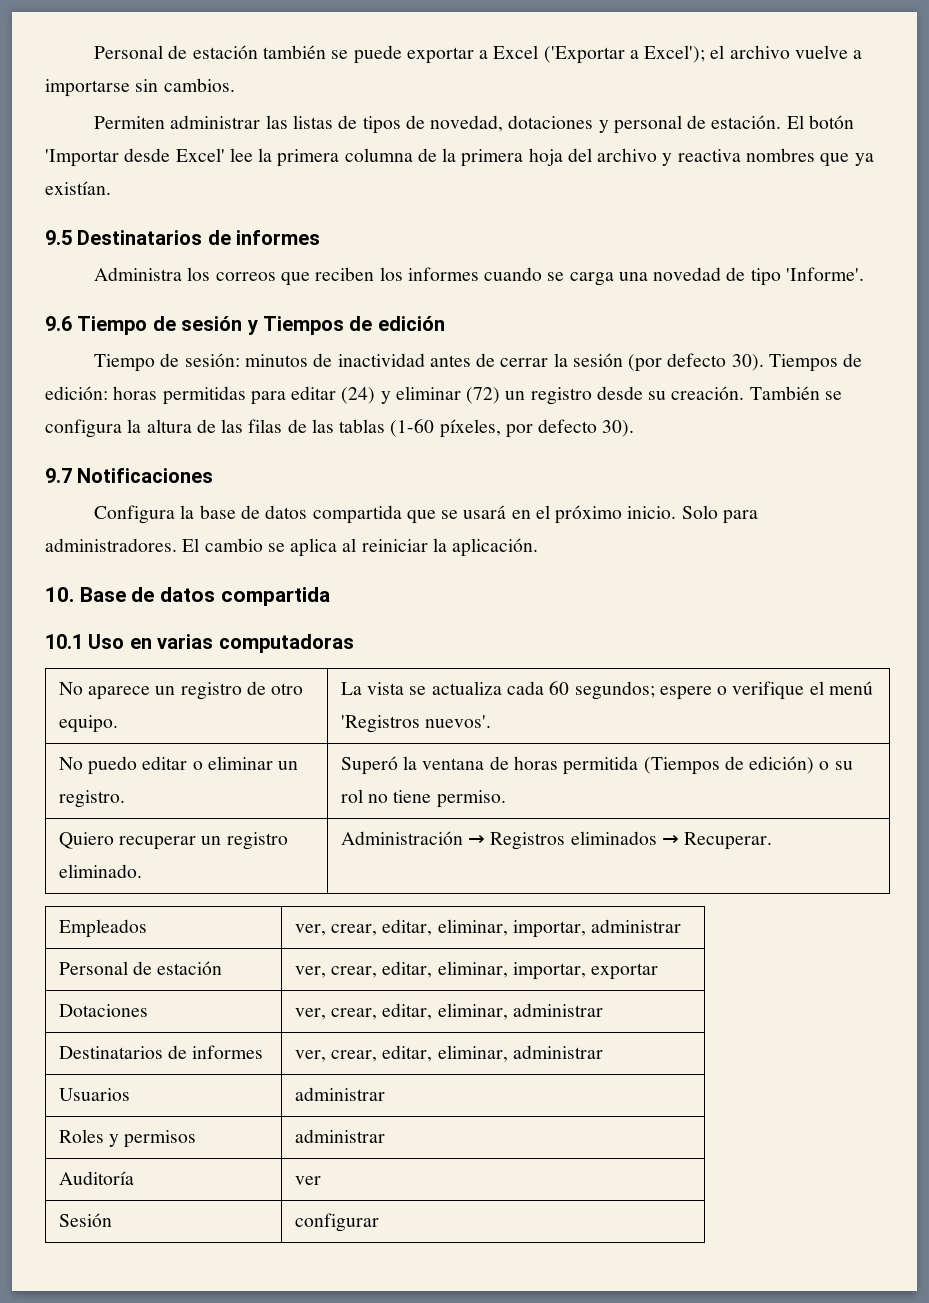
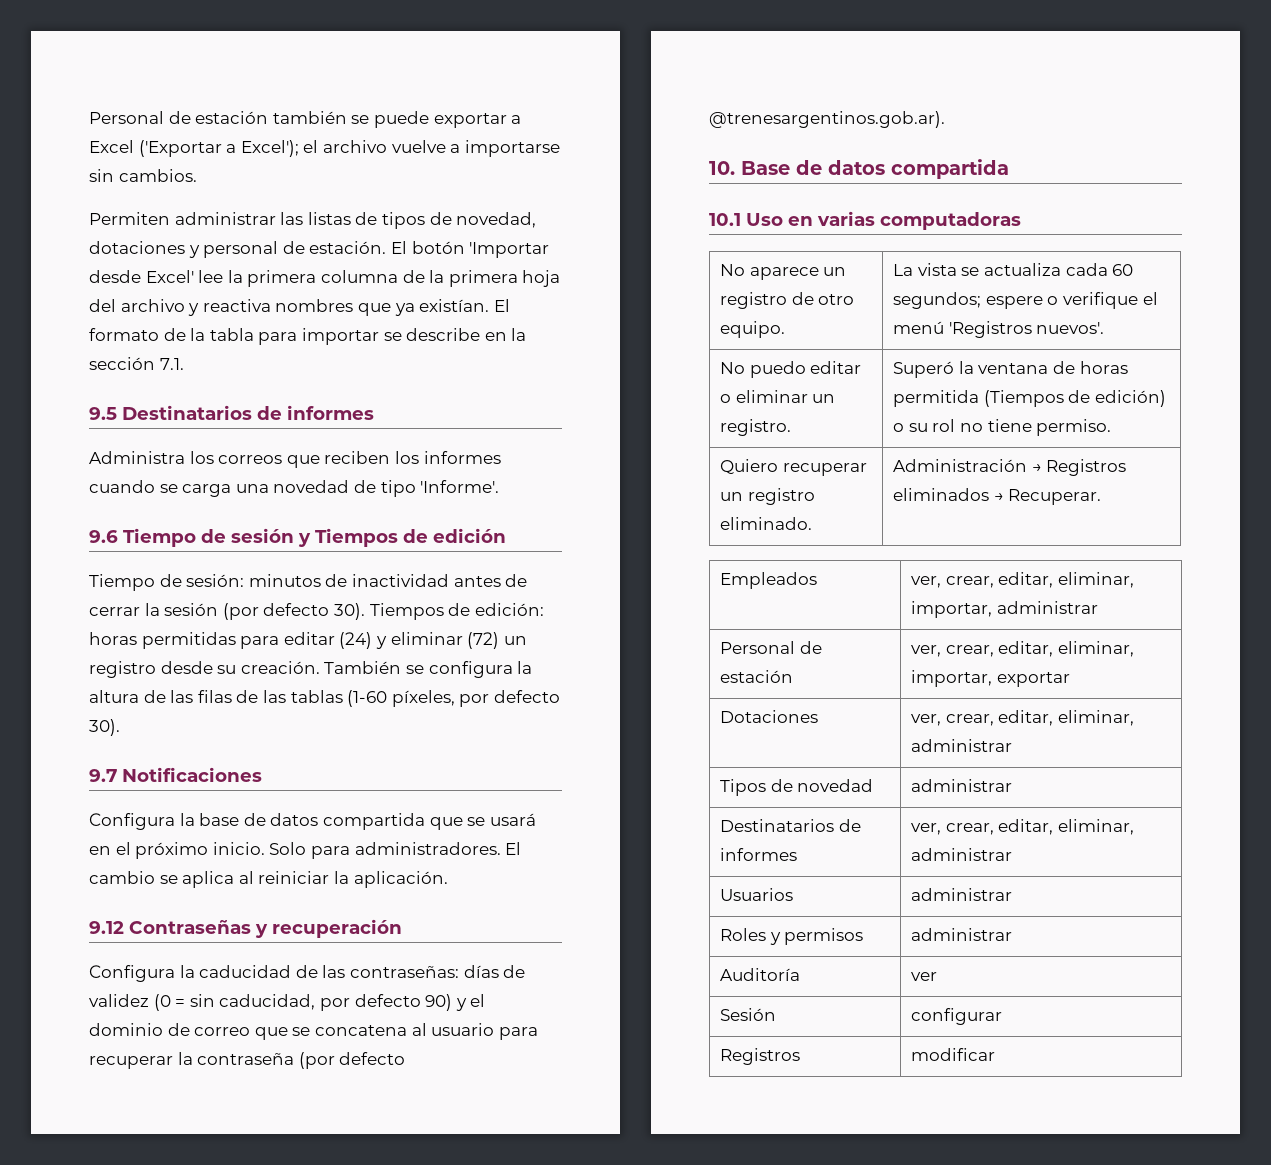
+ El formato de la tabla para importar se describe en la sección 7.1.
+ 9.12 Contraseñas y recuperación
+ Configura la caducidad de las contraseñas: días de validez (0 = sin caducidad, por defecto 90) y el dominio de correo que se concatena al usuario para recuperar la contraseña (por defecto @trenesargentinos.gob.ar).
+ Tipos de novedad | administrar
+ Registros | modificar

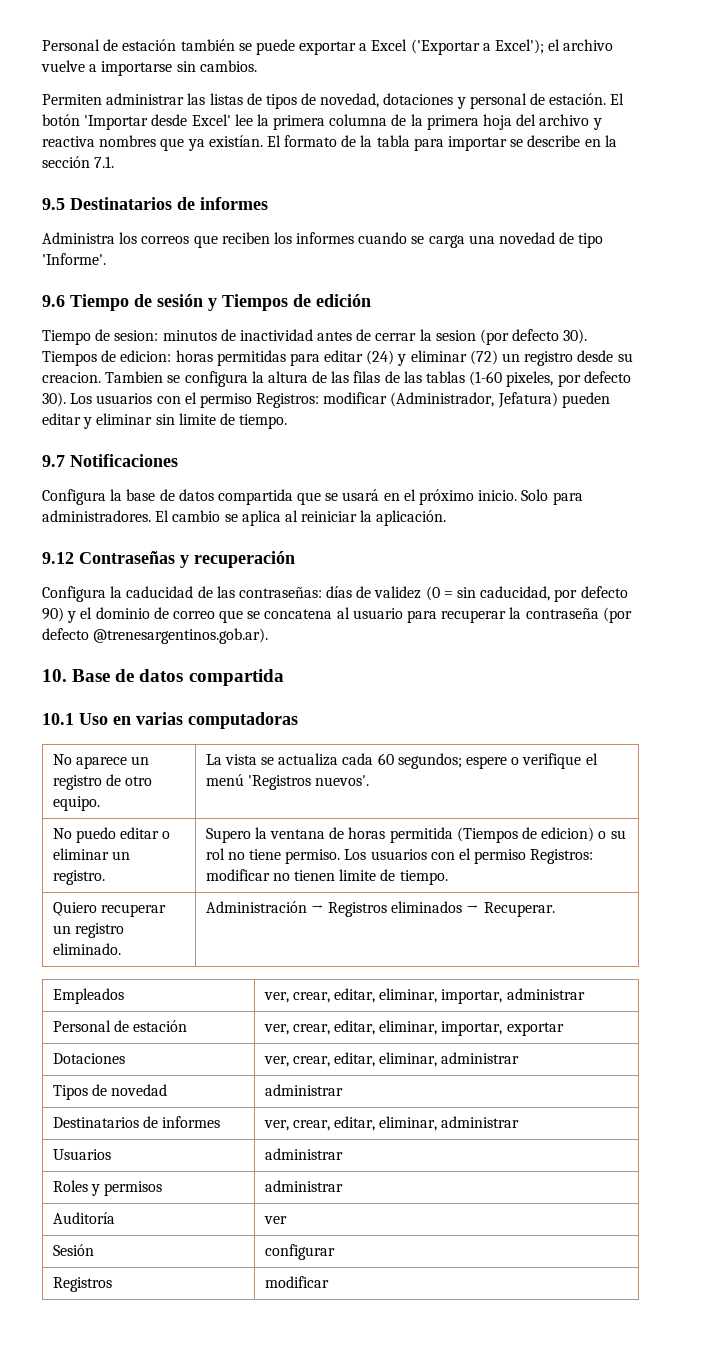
- Tiempo de sesión: minutos de inactividad antes de cerrar la sesión (por defecto 30).
+ Tiempo de sesion: minutos de inactividad antes de cerrar la sesion (por defecto 30).
- Tiempos de edición: horas permitidas para editar (24) y eliminar (72) un registro desde su creación. También se configura la altura de las filas de las tablas (1-60 píxeles, por defecto 30).
+ Tiempos de edicion: horas permitidas para editar (24) y eliminar (72) un registro desde su creacion. Tambien se configura la altura de las filas de las tablas (1-60 pixeles, por defecto 30). Los usuarios con el permiso Registros: modificar (Administrador, Jefatura) pueden editar y eliminar sin limite de tiempo.
- No puedo editar o eliminar un registro. | Superó la ventana de horas permitida (Tiempos de edición) o su rol no tiene permiso.
+ No puedo editar o eliminar un registro. | Supero la ventana de horas permitida (Tiempos de edicion) o su rol no tiene permiso. Los usuarios con el permiso Registros: modificar no tienen limite de tiempo.

